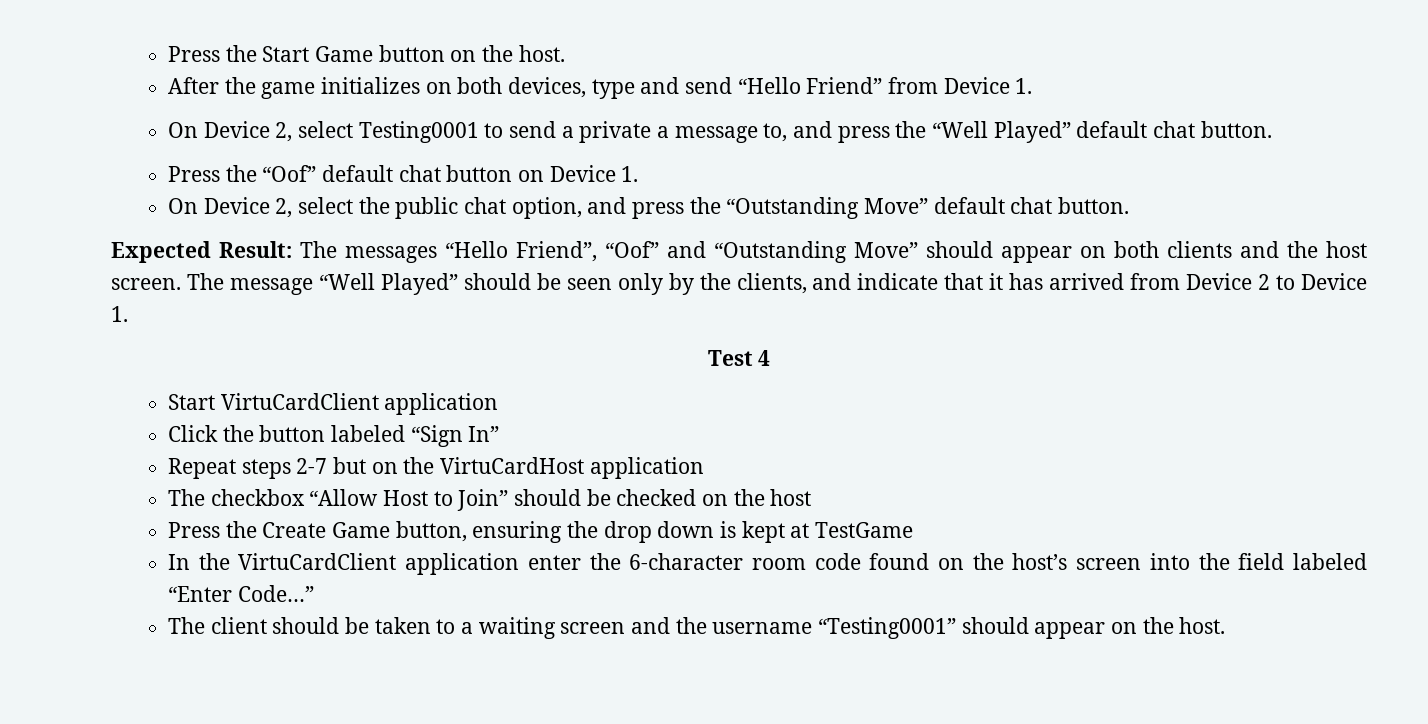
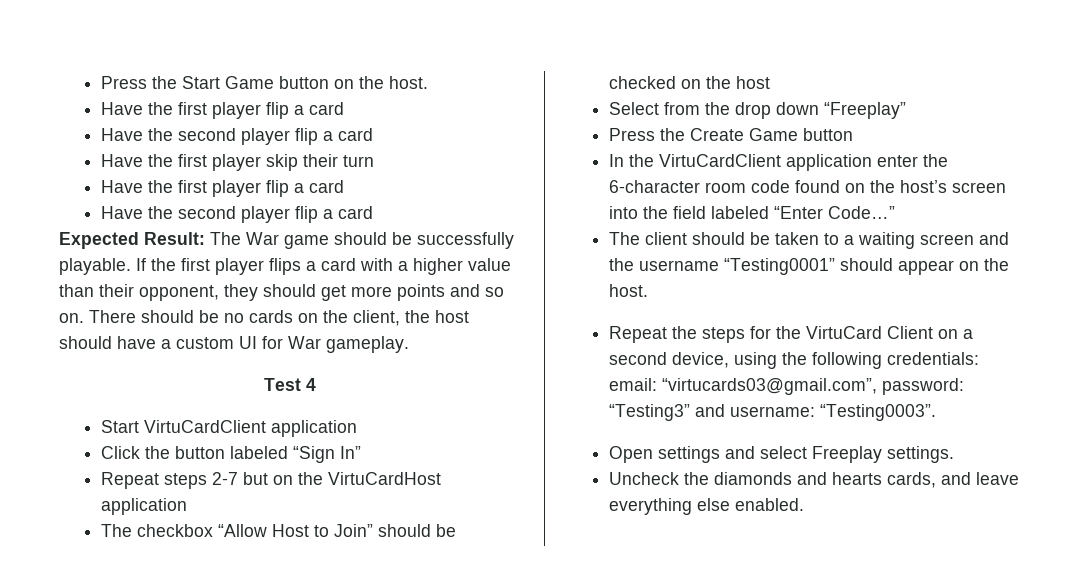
  Press the Start Game button on the host.
- After the game initializes on both devices, type and send “Hello Friend” from Device 1.
- On Device 2, select Testing0001 to send a private a message to, and press the “Well Played” default chat button.
- Press the “Oof” default chat button on Device 1.
- On Device 2, select the public chat option, and press the “Outstanding Move” default chat button.
- Expected Result: The messages “Hello Friend”, “Oof” and “Outstanding Move” should appear on both clients and the host screen. The message “Well Played” should be seen only by the clients, and indicate that it has arrived from Device 2 to Device 1.
+ Have the first player flip a card
+ Have the second player flip a card
+ Have the first player skip their turn
+ Have the first player flip a card
+ Have the second player flip a card
+ Expected Result: The War game should be successfully playable. If the first player flips a card with a higher value than their opponent, they should get more points and so on. There should be no cards on the client, the host should have a custom UI for War gameplay.
- Press the Create Game button, ensuring the drop down is kept at TestGame
+ Select from the drop down “Freeplay”
+ Press the Create Game button
+ Repeat the steps for the VirtuCard Client on a second device, using the following credentials: email: “virtucards03@gmail.com”, password: “Testing3” and username: “Testing0003”.
+ Open settings and select Freeplay settings.
+ Uncheck the diamonds and hearts cards, and leave everything else enabled.

